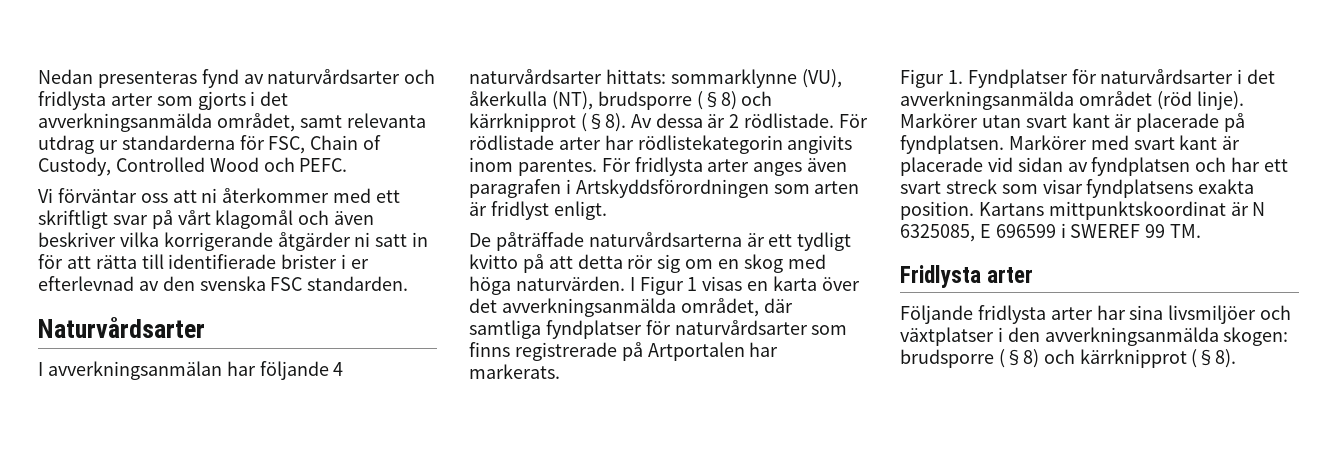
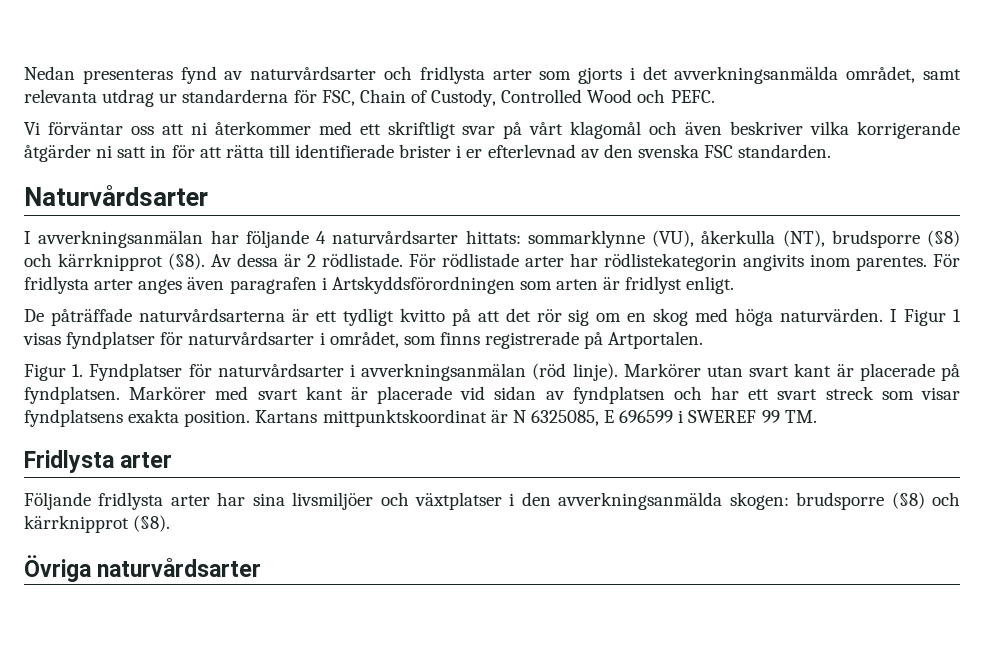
- De påträffade naturvårdsarterna är ett tydligt kvitto på att detta rör sig om en skog med höga naturvärden.
+ De påträffade naturvårdsarterna är ett tydligt kvitto på att det rör sig om en skog med höga naturvärden.
- I Figur 1 visas en karta över det avverkningsanmälda området, där samtliga fyndplatser för naturvårdsarter som finns registrerade på Artportalen har markerats.
+ I Figur 1 visas fyndplatser för naturvårdsarter i området, som finns registrerade på Artportalen.
- Figur 1. Fyndplatser för naturvårdsarter i det avverkningsanmälda området (röd linje).
+ Figur 1. Fyndplatser för naturvårdsarter i avverkningsanmälan (röd linje).
+ Övriga naturvårdsarter

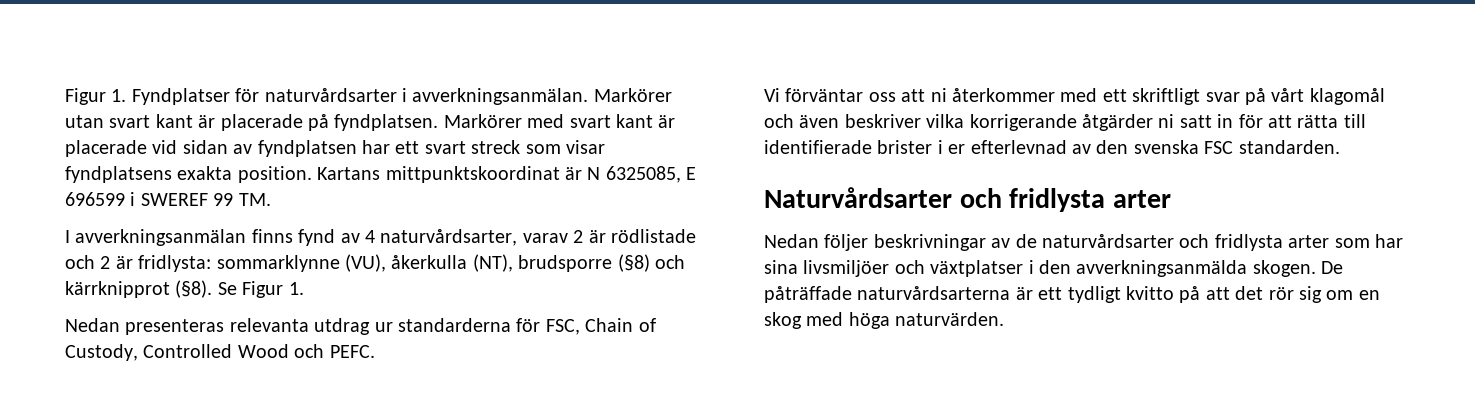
- Nedan presenteras fynd av naturvårdsarter och fridlysta arter som gjorts i det avverkningsanmälda området, samt relevanta utdrag ur standarderna för FSC, Chain of Custody, Controlled Wood och PEFC.
+ Figur 1. Fyndplatser för naturvårdsarter i avverkningsanmälan. Markörer utan svart kant är placerade på fyndplatsen. Markörer med svart kant är placerade vid sidan av fyndplatsen har ett svart streck som visar fyndplatsens exakta position. Kartans mittpunktskoordinat är N 6325085, E 696599 i SWEREF 99 TM.
+ I avverkningsanmälan finns fynd av 4 naturvårdsarter, varav 2 är rödlistade och 2 är fridlysta: sommarklynne (VU), åkerkulla (NT), brudsporre (§8) och kärrknipprot (§8). Se Figur 1.
+ Nedan presenteras relevanta utdrag ur standarderna för FSC, Chain of Custody, Controlled Wood och PEFC.
- Naturvårdsarter
- I avverkningsanmälan har följande 4 naturvårdsarter hittats: sommarklynne (VU), åkerkulla (NT), brudsporre (§8) och kärrknipprot (§8). Av dessa är 2 rödlistade. För rödlistade arter har rödlistekategorin angivits inom parentes. För fridlysta arter anges även paragrafen i Artskyddsförordningen som arten är fridlyst enligt.
- De påträffade naturvårdsarterna är ett tydligt kvitto på att det rör sig om en skog med höga naturvärden. I Figur 1 visas fyndplatser för naturvårdsarter i området, som finns registrerade på Artportalen.
- Figur 1. Fyndplatser för naturvårdsarter i avverkningsanmälan (röd linje). Markörer utan svart kant är placerade på fyndplatsen. Markörer med svart kant är placerade vid sidan av fyndplatsen och har ett svart streck som visar fyndplatsens exakta position. Kartans mittpunktskoordinat är N 6325085, E 696599 i SWEREF 99 TM.
- Fridlysta arter
- Följande fridlysta arter har sina livsmiljöer och växtplatser i den avverkningsanmälda skogen: brudsporre (§8) och kärrknipprot (§8).
- Övriga naturvårdsarter
+ Naturvårdsarter och fridlysta arter
+ Nedan följer beskrivningar av de naturvårdsarter och fridlysta arter som har sina livsmiljöer och växtplatser i den avverkningsanmälda skogen. De påträffade naturvårdsarterna är ett tydligt kvitto på att det rör sig om en skog med höga naturvärden.

